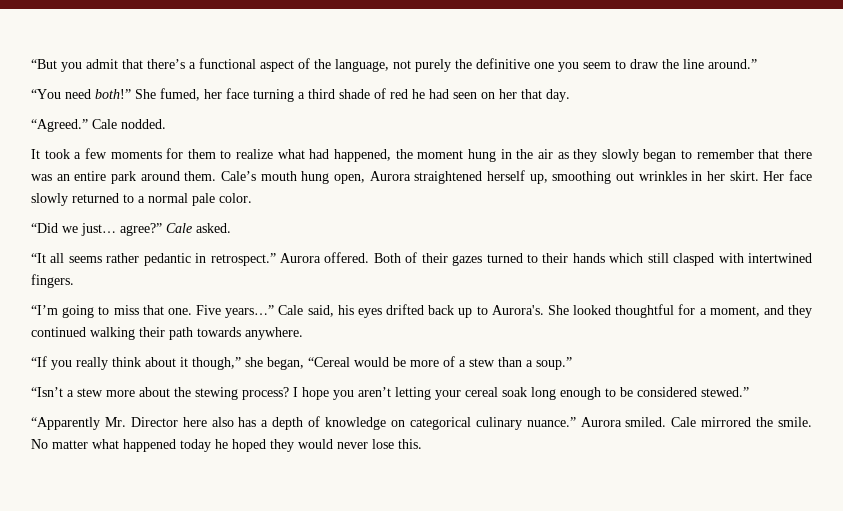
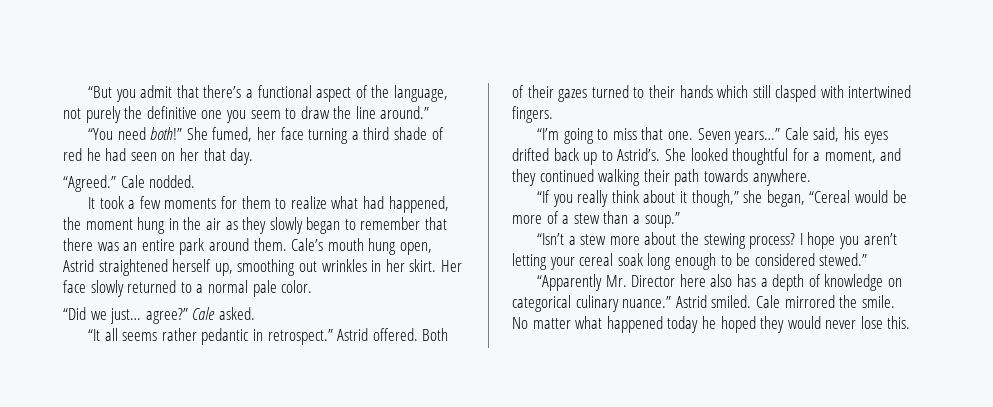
- Cale’s mouth hung open, Aurora straightened herself up, smoothing out wrinkles in her skirt.
+ Cale’s mouth hung open, Astrid straightened herself up, smoothing out wrinkles in her skirt.
- Aurora offered.
+ Astrid offered.
- Five years…”
+ Seven years…”
- Cale said, his eyes drifted back up to Aurora's.
+ Cale said, his eyes drifted back up to Astrid’s.
- Aurora smiled.
+ Astrid smiled.

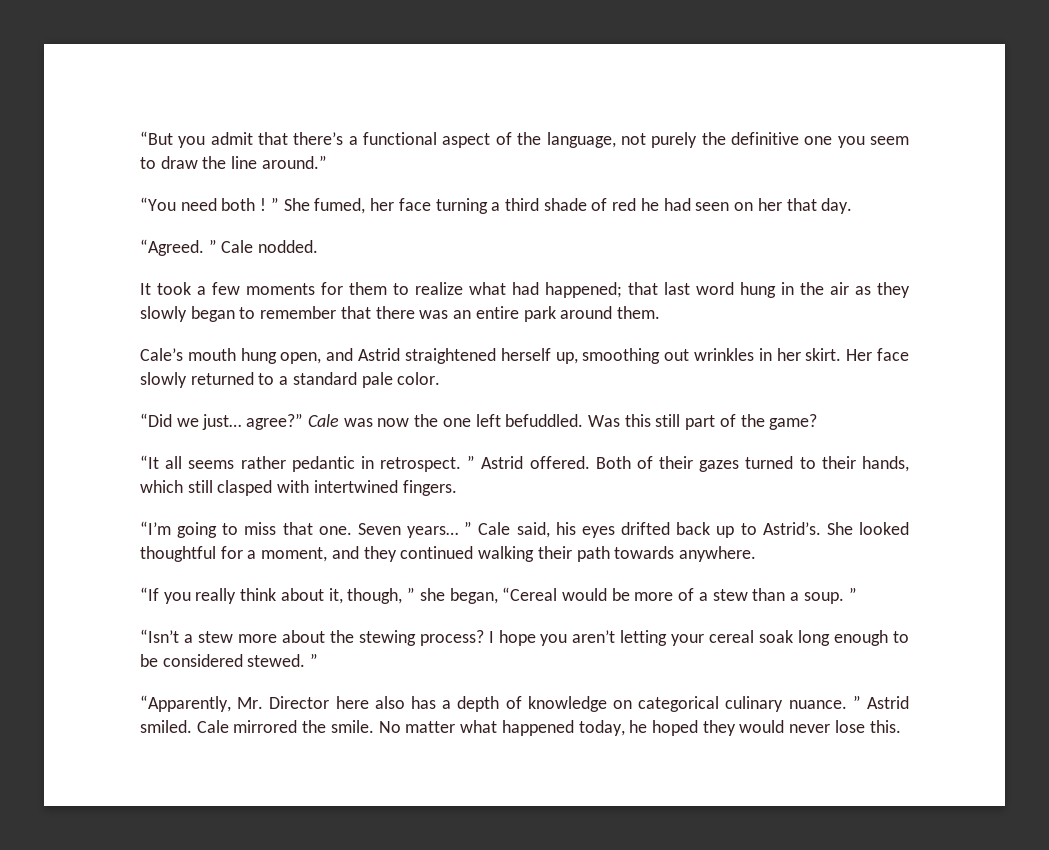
- “You need both!” She fumed, her face turning a third shade of red he had seen on her that day.
+ “You need both ! ” She fumed, her face turning a third shade of red he had seen on her that day.
- “Agreed.” Cale nodded.
+ “Agreed. ” Cale nodded.
- It took a few moments for them to realize what had happened, the moment hung in the air as they slowly began to remember that there was an entire park around them. Cale’s mouth hung open, Astrid straightened herself up, smoothing out wrinkles in her skirt.
+ It took a few moments for them to realize what had happened; that last word hung in the air as they slowly began to remember that there was an entire park around them.
+ Cale’s mouth hung open, and Astrid straightened herself up, smoothing out wrinkles in her skirt.
- Her face slowly returned to a normal pale color.
+ Her face slowly returned to a standard pale color.
- Cale asked.
+ Cale was now the one left befuddled. Was this still part of the game?
- “It all seems rather pedantic in retrospect.” Astrid offered.
+ “It all seems rather pedantic in retrospect. ” Astrid offered.
- Both of their gazes turned to their hands which still clasped with intertwined fingers.
+ Both of their gazes turned to their hands, which still clasped with intertwined fingers.
- Seven years…” Cale said, his eyes drifted back up to Astrid’s.
+ Seven years… ” Cale said, his eyes drifted back up to Astrid’s.
- “If you really think about it though,” she began, “Cereal would be more of a stew than a soup.”
+ “If you really think about it, though, ” she began, “Cereal would be more of a stew than a soup. ”
- I hope you aren’t letting your cereal soak long enough to be considered stewed.”
- “Apparently Mr. Director here also has a depth of knowledge on categorical culinary nuance.” Astrid smiled.
+ I hope you aren’t letting your cereal soak long enough to be considered stewed. ”
+ “Apparently, Mr. Director here also has a depth of knowledge on categorical culinary nuance. ” Astrid smiled.
- No matter what happened today he hoped they would never lose this.
+ No matter what happened today, he hoped they would never lose this.

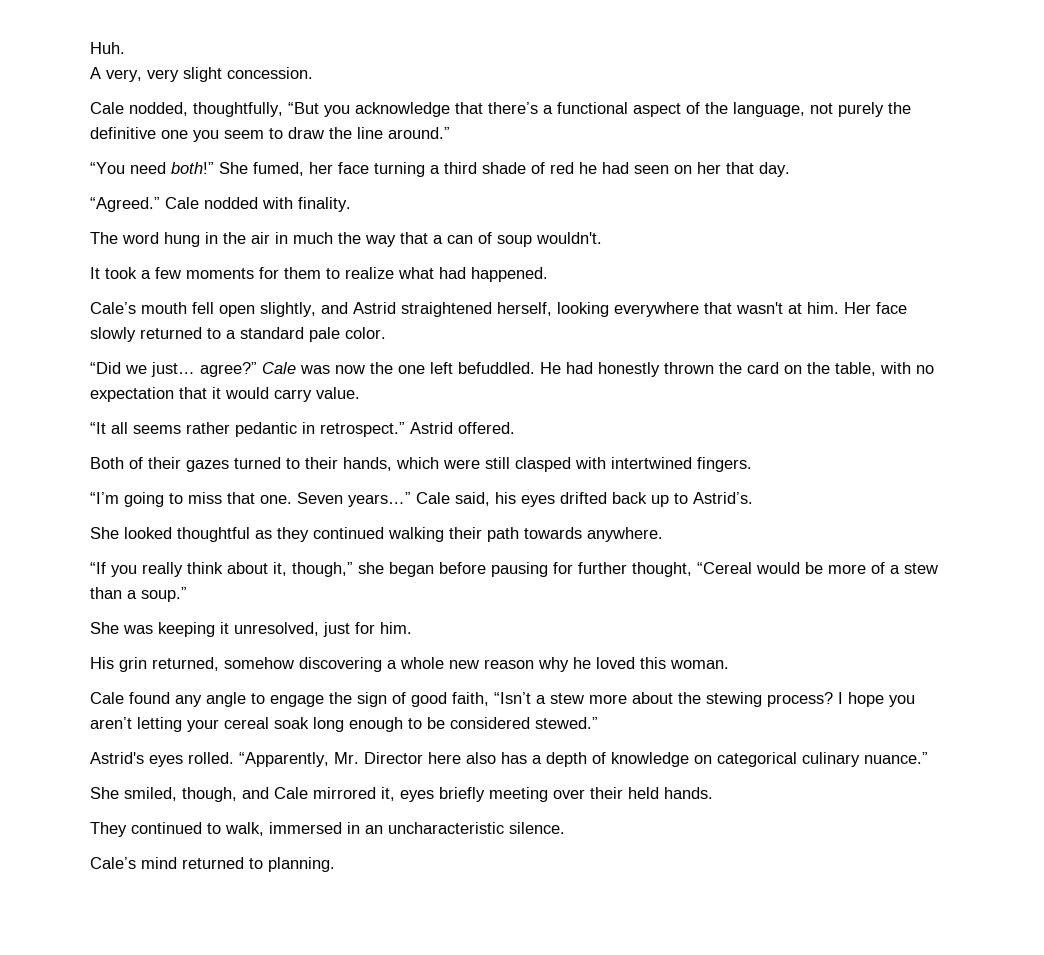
- “But you admit that there’s a functional aspect of the language, not purely the definitive one you seem to draw the line around.”
+ Huh.
+ A very, very slight concession.
+ Cale nodded, thoughtfully, “But you acknowledge that there’s a functional aspect of the language, not purely the definitive one you seem to draw the line around.”
- “You need both ! ” She fumed, her face turning a third shade of red he had seen on her that day.
+ “You need both!” She fumed, her face turning a third shade of red he had seen on her that day.
- “Agreed. ” Cale nodded.
+ “Agreed.” Cale nodded with finality.
+ The word hung in the air in much the way that a can of soup wouldn't.
- It took a few moments for them to realize what had happened; that last word hung in the air as they slowly began to remember that there was an entire park around them.
- Cale’s mouth hung open, and Astrid straightened herself up, smoothing out wrinkles in her skirt.
+ It took a few moments for them to realize what had happened.
+ Cale’s mouth fell open slightly, and Astrid straightened herself, looking everywhere that wasn't at him.
- Was this still part of the game?
+ He had honestly thrown the card on the table, with no expectation that it would carry value.
- “It all seems rather pedantic in retrospect. ” Astrid offered. Both of their gazes turned to their hands, which still clasped with intertwined fingers.
+ “It all seems rather pedantic in retrospect.” Astrid offered.
+ Both of their gazes turned to their hands, which were still clasped with intertwined fingers.
- Seven years… ” Cale said, his eyes drifted back up to Astrid’s. She looked thoughtful for a moment, and they continued walking their path towards anywhere.
+ Seven years…” Cale said, his eyes drifted back up to Astrid’s.
+ She looked thoughtful as they continued walking their path towards anywhere.
- “If you really think about it, though, ” she began, “Cereal would be more of a stew than a soup. ”
- “Isn’t a stew more about the stewing process?
+ “If you really think about it, though,” she began before pausing for further thought, “Cereal would be more of a stew than a soup.”
+ She was keeping it unresolved, just for him.
+ His grin returned, somehow discovering a whole new reason why he loved this woman.
+ Cale found any angle to engage the sign of good faith, “Isn’t a stew more about the stewing process?
- I hope you aren’t letting your cereal soak long enough to be considered stewed. ”
- “Apparently, Mr. Director here also has a depth of knowledge on categorical culinary nuance. ” Astrid smiled. Cale mirrored the smile. No matter what happened today, he hoped they would never lose this.
+ I hope you aren’t letting your cereal soak long enough to be considered stewed.”
+ Astrid's eyes rolled. “Apparently, Mr. Director here also has a depth of knowledge on categorical culinary nuance.”
+ She smiled, though, and Cale mirrored it, eyes briefly meeting over their held hands.
+ They continued to walk, immersed in an uncharacteristic silence.
+ Cale’s mind returned to planning.

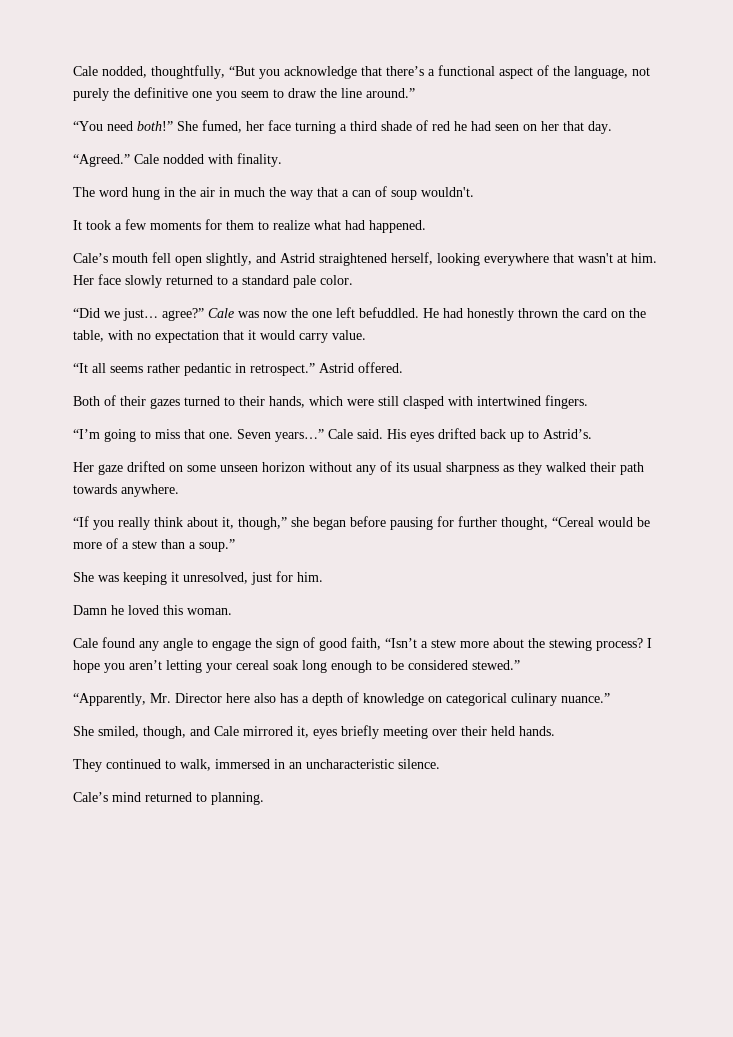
- Huh.
- A very, very slight concession.
- Cale said, his eyes drifted back up to Astrid’s.
+ Cale said. His eyes drifted back up to Astrid’s.
- She looked thoughtful as they continued walking their path towards anywhere.
+ Her gaze drifted on some unseen horizon without any of its usual sharpness as they walked their path towards anywhere.
- His grin returned, somehow discovering a whole new reason why he loved this woman.
+ Damn he loved this woman.
- Astrid's eyes rolled.

